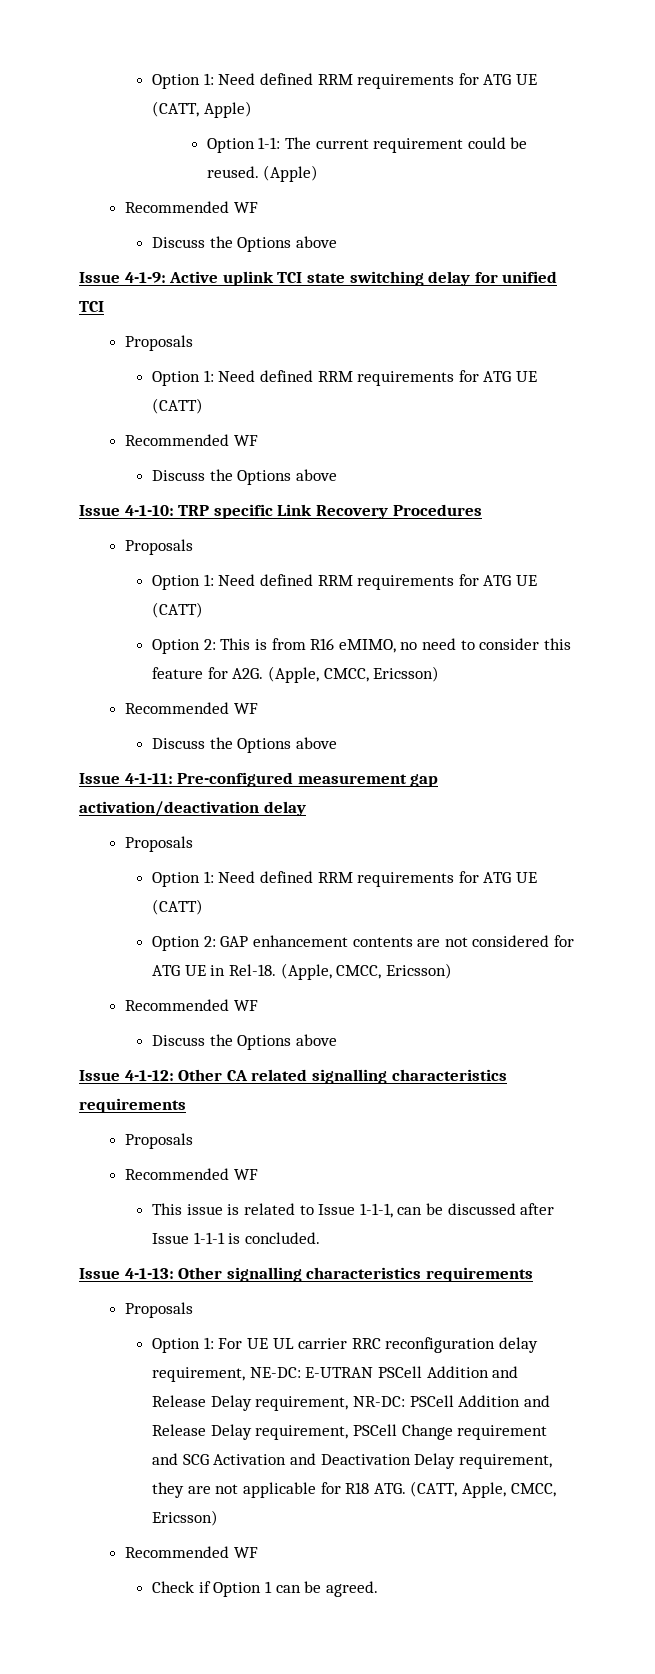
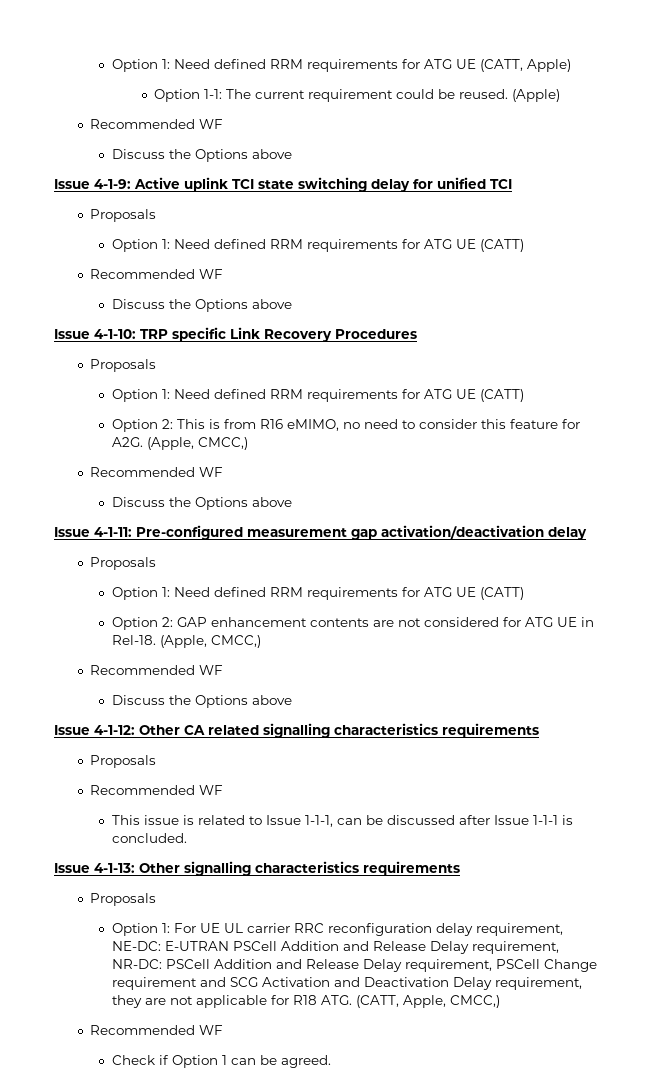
- Option 2: This is from R16 eMIMO, no need to consider this feature for A2G. (Apple, CMCC, Ericsson)
+ Option 2: This is from R16 eMIMO, no need to consider this feature for A2G. (Apple, CMCC,)
- Option 2: GAP enhancement contents are not considered for ATG UE in Rel-18. (Apple, CMCC, Ericsson)
+ Option 2: GAP enhancement contents are not considered for ATG UE in Rel-18. (Apple, CMCC,)
- Option 1: For UE UL carrier RRC reconfiguration delay requirement, NE-DC: E-UTRAN PSCell Addition and Release Delay requirement, NR-DC: PSCell Addition and Release Delay requirement, PSCell Change requirement and SCG Activation and Deactivation Delay requirement, they are not applicable for R18 ATG. (CATT, Apple, CMCC, Ericsson)
+ Option 1: For UE UL carrier RRC reconfiguration delay requirement, NE-DC: E-UTRAN PSCell Addition and Release Delay requirement, NR-DC: PSCell Addition and Release Delay requirement, PSCell Change requirement and SCG Activation and Deactivation Delay requirement, they are not applicable for R18 ATG. (CATT, Apple, CMCC,)

